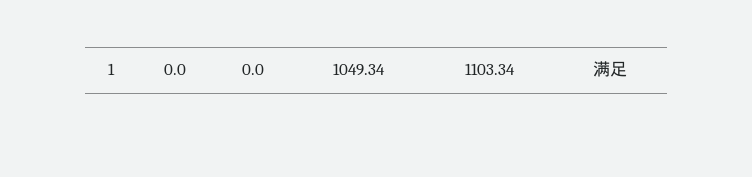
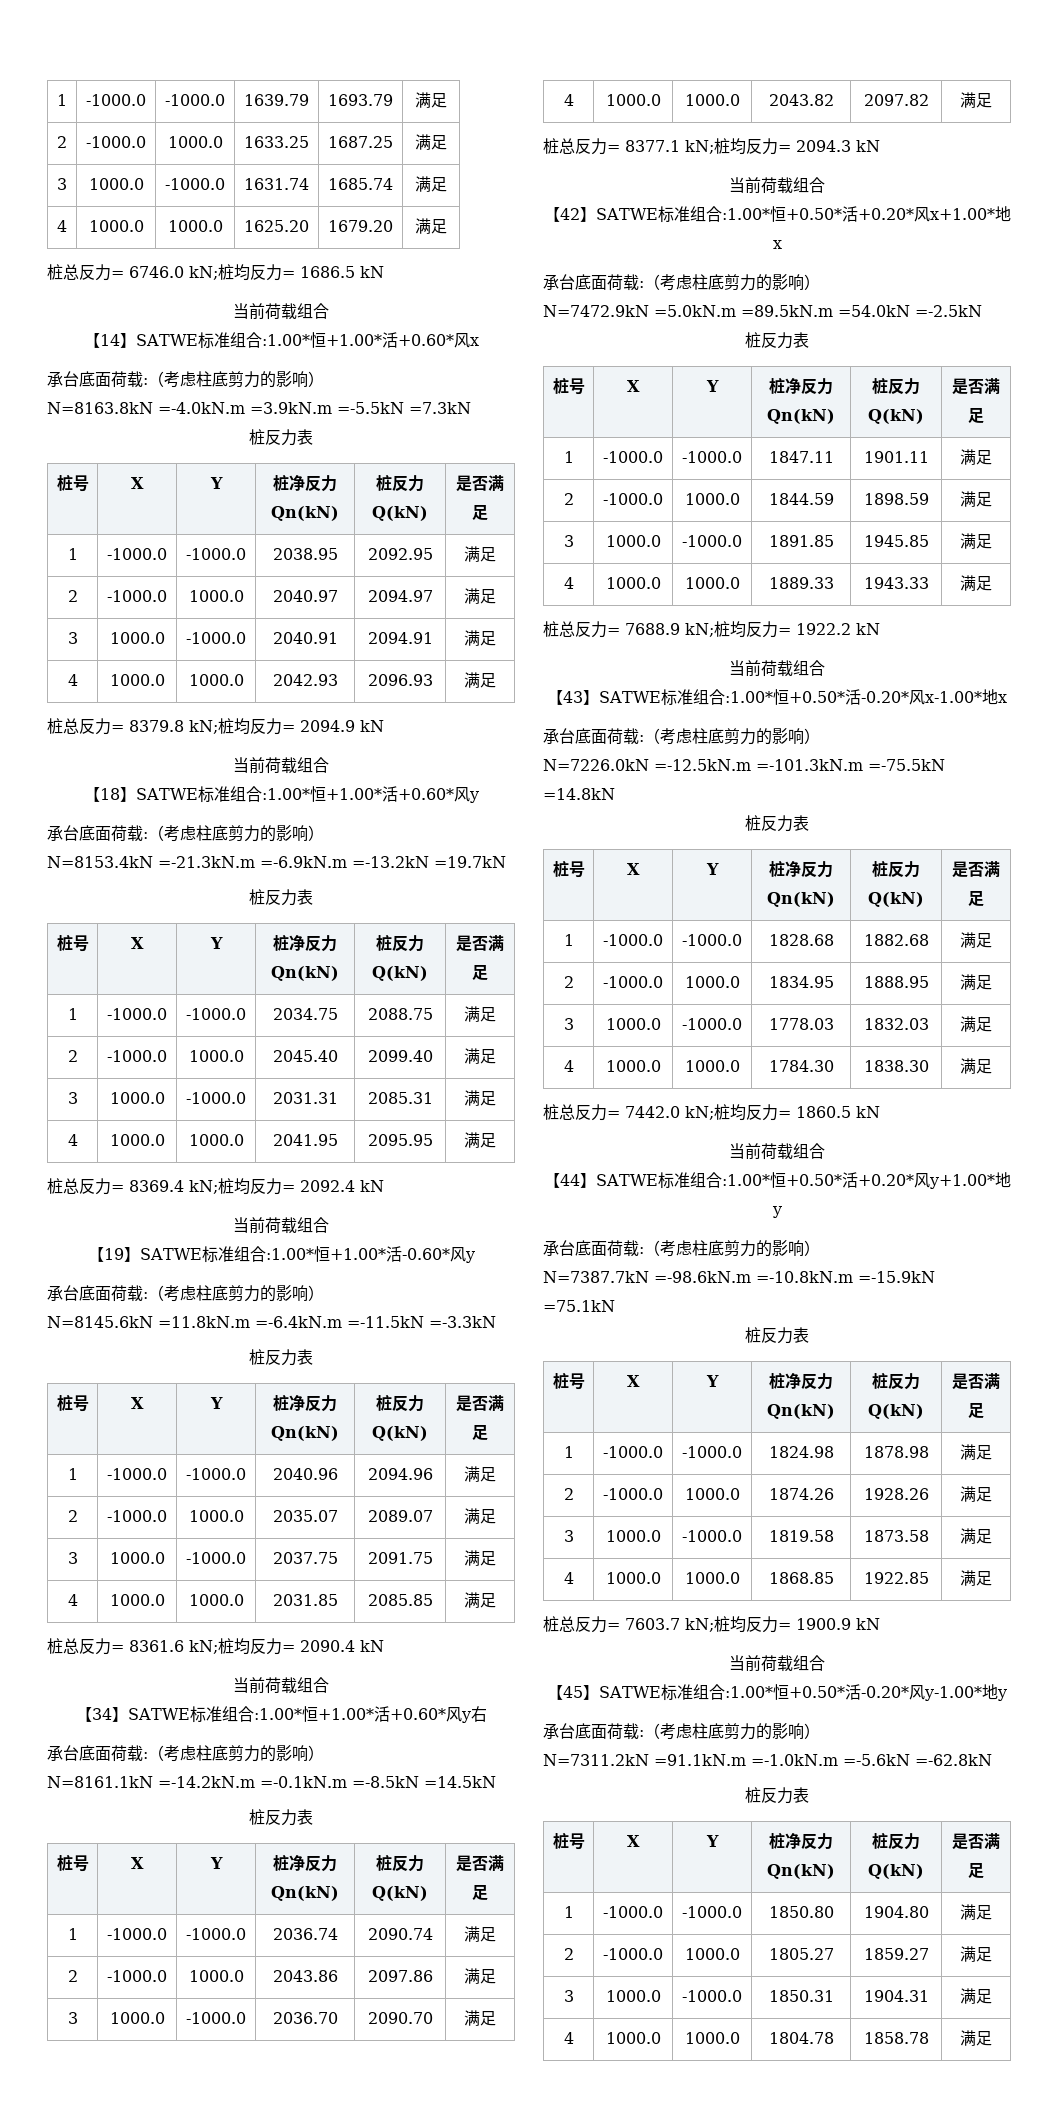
- 1 | 0.0 | 0.0 | 1049.34 | 1103.34 | 满足
+ 1 | -1000.0 | -1000.0 | 1639.79 | 1693.79 | 满足
+ 2 | -1000.0 | 1000.0 | 1633.25 | 1687.25 | 满足
+ 3 | 1000.0 | -1000.0 | 1631.74 | 1685.74 | 满足
+ 4 | 1000.0 | 1000.0 | 1625.20 | 1679.20 | 满足
+ 桩总反力= 6746.0 kN;桩均反力= 1686.5 kN
+ 当前荷载组合
+ 【14】SATWE标准组合:1.00*恒+1.00*活+0.60*风x
+ 承台底面荷载:（考虑柱底剪力的影响）
+ N=8163.8kN =-4.0kN.m =3.9kN.m =-5.5kN =7.3kN
+ 桩反力表
+ 桩号 | X | Y | 桩净反力Qn(kN) | 桩反力Q(kN) | 是否满足
+ 1 | -1000.0 | -1000.0 | 2038.95 | 2092.95 | 满足
+ 2 | -1000.0 | 1000.0 | 2040.97 | 2094.97 | 满足
+ 3 | 1000.0 | -1000.0 | 2040.91 | 2094.91 | 满足
+ 4 | 1000.0 | 1000.0 | 2042.93 | 2096.93 | 满足
+ 桩总反力= 8379.8 kN;桩均反力= 2094.9 kN
+ 当前荷载组合
+ 【18】SATWE标准组合:1.00*恒+1.00*活+0.60*风y
+ 承台底面荷载:（考虑柱底剪力的影响）
+ N=8153.4kN =-21.3kN.m =-6.9kN.m =-13.2kN =19.7kN
+ 桩反力表
+ 桩号 | X | Y | 桩净反力Qn(kN) | 桩反力Q(kN) | 是否满足
+ 1 | -1000.0 | -1000.0 | 2034.75 | 2088.75 | 满足
+ 2 | -1000.0 | 1000.0 | 2045.40 | 2099.40 | 满足
+ 3 | 1000.0 | -1000.0 | 2031.31 | 2085.31 | 满足
+ 4 | 1000.0 | 1000.0 | 2041.95 | 2095.95 | 满足
+ 桩总反力= 8369.4 kN;桩均反力= 2092.4 kN
+ 当前荷载组合
+ 【19】SATWE标准组合:1.00*恒+1.00*活-0.60*风y
+ 承台底面荷载:（考虑柱底剪力的影响）
+ N=8145.6kN =11.8kN.m =-6.4kN.m =-11.5kN =-3.3kN
+ 桩反力表
+ 桩号 | X | Y | 桩净反力Qn(kN) | 桩反力Q(kN) | 是否满足
+ 1 | -1000.0 | -1000.0 | 2040.96 | 2094.96 | 满足
+ 2 | -1000.0 | 1000.0 | 2035.07 | 2089.07 | 满足
+ 3 | 1000.0 | -1000.0 | 2037.75 | 2091.75 | 满足
+ 4 | 1000.0 | 1000.0 | 2031.85 | 2085.85 | 满足
+ 桩总反力= 8361.6 kN;桩均反力= 2090.4 kN
+ 当前荷载组合
+ 【34】SATWE标准组合:1.00*恒+1.00*活+0.60*风y右
+ 承台底面荷载:（考虑柱底剪力的影响）
+ N=8161.1kN =-14.2kN.m =-0.1kN.m =-8.5kN =14.5kN
+ 桩反力表
+ 桩号 | X | Y | 桩净反力Qn(kN) | 桩反力Q(kN) | 是否满足
+ 1 | -1000.0 | -1000.0 | 2036.74 | 2090.74 | 满足
+ 2 | -1000.0 | 1000.0 | 2043.86 | 2097.86 | 满足
+ 3 | 1000.0 | -1000.0 | 2036.70 | 2090.70 | 满足
+ 4 | 1000.0 | 1000.0 | 2043.82 | 2097.82 | 满足
+ 桩总反力= 8377.1 kN;桩均反力= 2094.3 kN
+ 当前荷载组合
+ 【42】SATWE标准组合:1.00*恒+0.50*活+0.20*风x+1.00*地x
+ 承台底面荷载:（考虑柱底剪力的影响）
+ N=7472.9kN =5.0kN.m =89.5kN.m =54.0kN =-2.5kN
+ 桩反力表
+ 桩号 | X | Y | 桩净反力Qn(kN) | 桩反力Q(kN) | 是否满足
+ 1 | -1000.0 | -1000.0 | 1847.11 | 1901.11 | 满足
+ 2 | -1000.0 | 1000.0 | 1844.59 | 1898.59 | 满足
+ 3 | 1000.0 | -1000.0 | 1891.85 | 1945.85 | 满足
+ 4 | 1000.0 | 1000.0 | 1889.33 | 1943.33 | 满足
+ 桩总反力= 7688.9 kN;桩均反力= 1922.2 kN
+ 当前荷载组合
+ 【43】SATWE标准组合:1.00*恒+0.50*活-0.20*风x-1.00*地x
+ 承台底面荷载:（考虑柱底剪力的影响）
+ N=7226.0kN =-12.5kN.m =-101.3kN.m =-75.5kN =14.8kN
+ 桩反力表
+ 桩号 | X | Y | 桩净反力Qn(kN) | 桩反力Q(kN) | 是否满足
+ 1 | -1000.0 | -1000.0 | 1828.68 | 1882.68 | 满足
+ 2 | -1000.0 | 1000.0 | 1834.95 | 1888.95 | 满足
+ 3 | 1000.0 | -1000.0 | 1778.03 | 1832.03 | 满足
+ 4 | 1000.0 | 1000.0 | 1784.30 | 1838.30 | 满足
+ 桩总反力= 7442.0 kN;桩均反力= 1860.5 kN
+ 当前荷载组合
+ 【44】SATWE标准组合:1.00*恒+0.50*活+0.20*风y+1.00*地y
+ 承台底面荷载:（考虑柱底剪力的影响）
+ N=7387.7kN =-98.6kN.m =-10.8kN.m =-15.9kN =75.1kN
+ 桩反力表
+ 桩号 | X | Y | 桩净反力Qn(kN) | 桩反力Q(kN) | 是否满足
+ 1 | -1000.0 | -1000.0 | 1824.98 | 1878.98 | 满足
+ 2 | -1000.0 | 1000.0 | 1874.26 | 1928.26 | 满足
+ 3 | 1000.0 | -1000.0 | 1819.58 | 1873.58 | 满足
+ 4 | 1000.0 | 1000.0 | 1868.85 | 1922.85 | 满足
+ 桩总反力= 7603.7 kN;桩均反力= 1900.9 kN
+ 当前荷载组合
+ 【45】SATWE标准组合:1.00*恒+0.50*活-0.20*风y-1.00*地y
+ 承台底面荷载:（考虑柱底剪力的影响）
+ N=7311.2kN =91.1kN.m =-1.0kN.m =-5.6kN =-62.8kN
+ 桩反力表
+ 桩号 | X | Y | 桩净反力Qn(kN) | 桩反力Q(kN) | 是否满足
+ 1 | -1000.0 | -1000.0 | 1850.80 | 1904.80 | 满足
+ 2 | -1000.0 | 1000.0 | 1805.27 | 1859.27 | 满足
+ 3 | 1000.0 | -1000.0 | 1850.31 | 1904.31 | 满足
+ 4 | 1000.0 | 1000.0 | 1804.78 | 1858.78 | 满足

